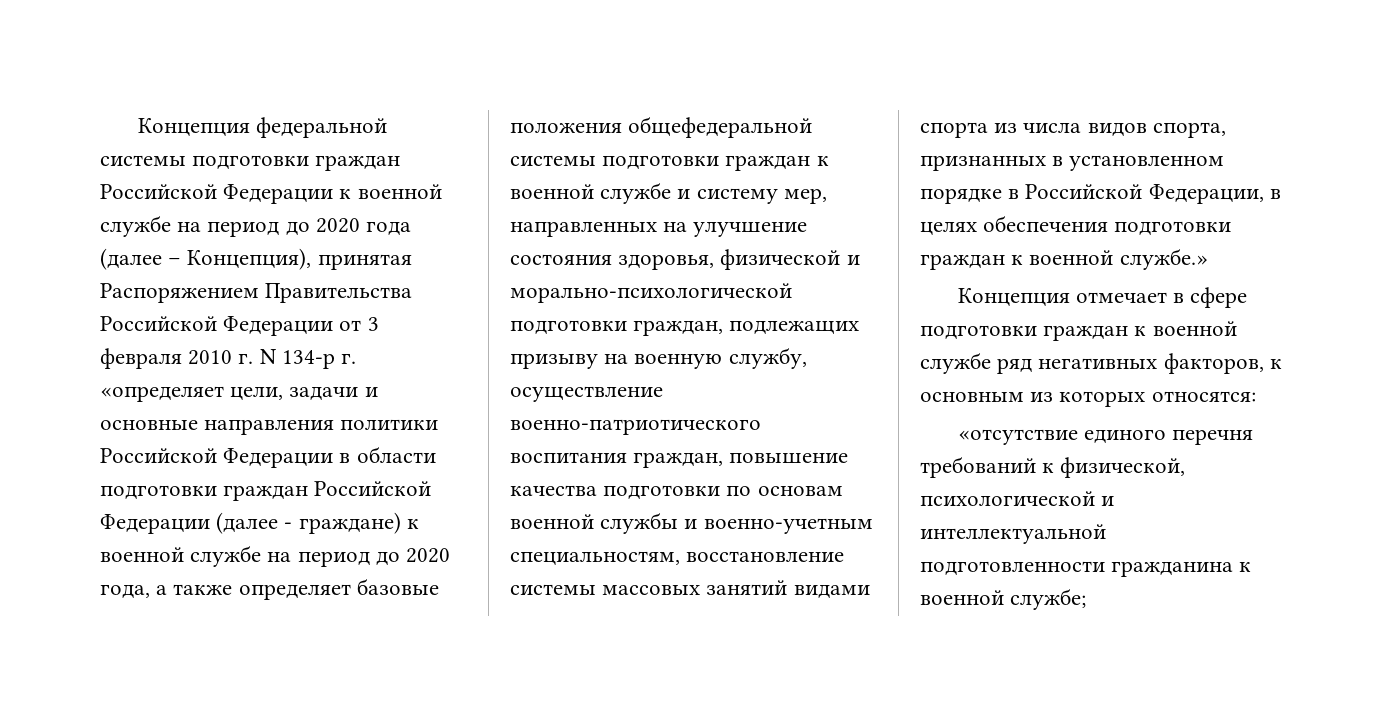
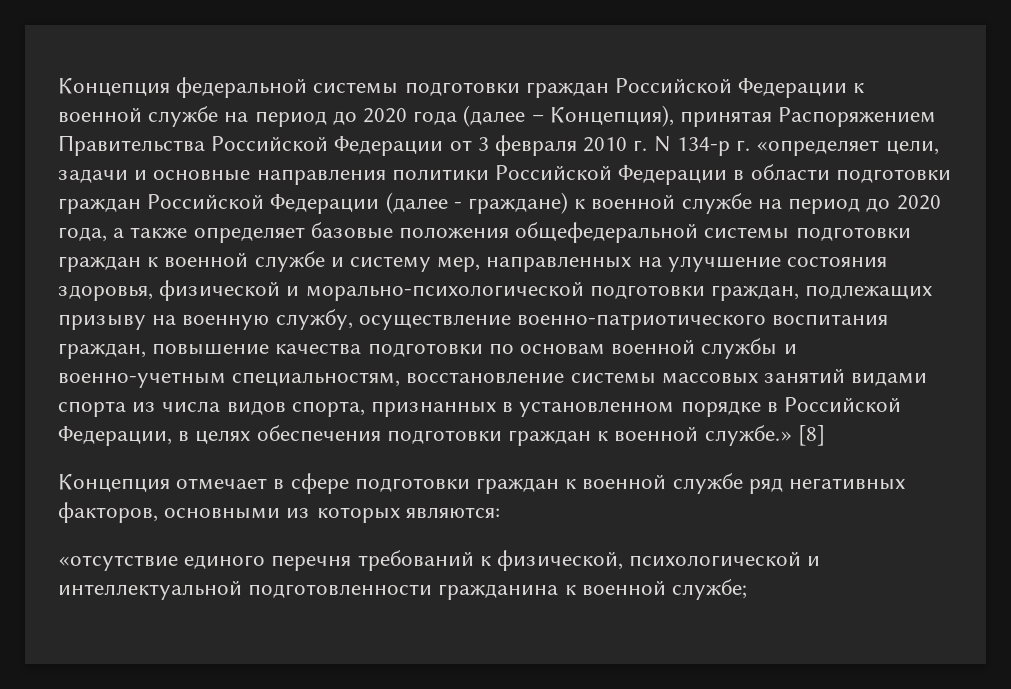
+ [8]
- Концепция отмечает в сфере подготовки граждан к военной службе ряд негативных факторов, к основным из которых относятся:
+ Концепция отмечает в сфере подготовки граждан к военной службе ряд негативных факторов, основными из которых являются:

